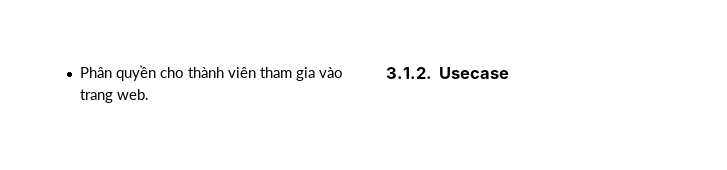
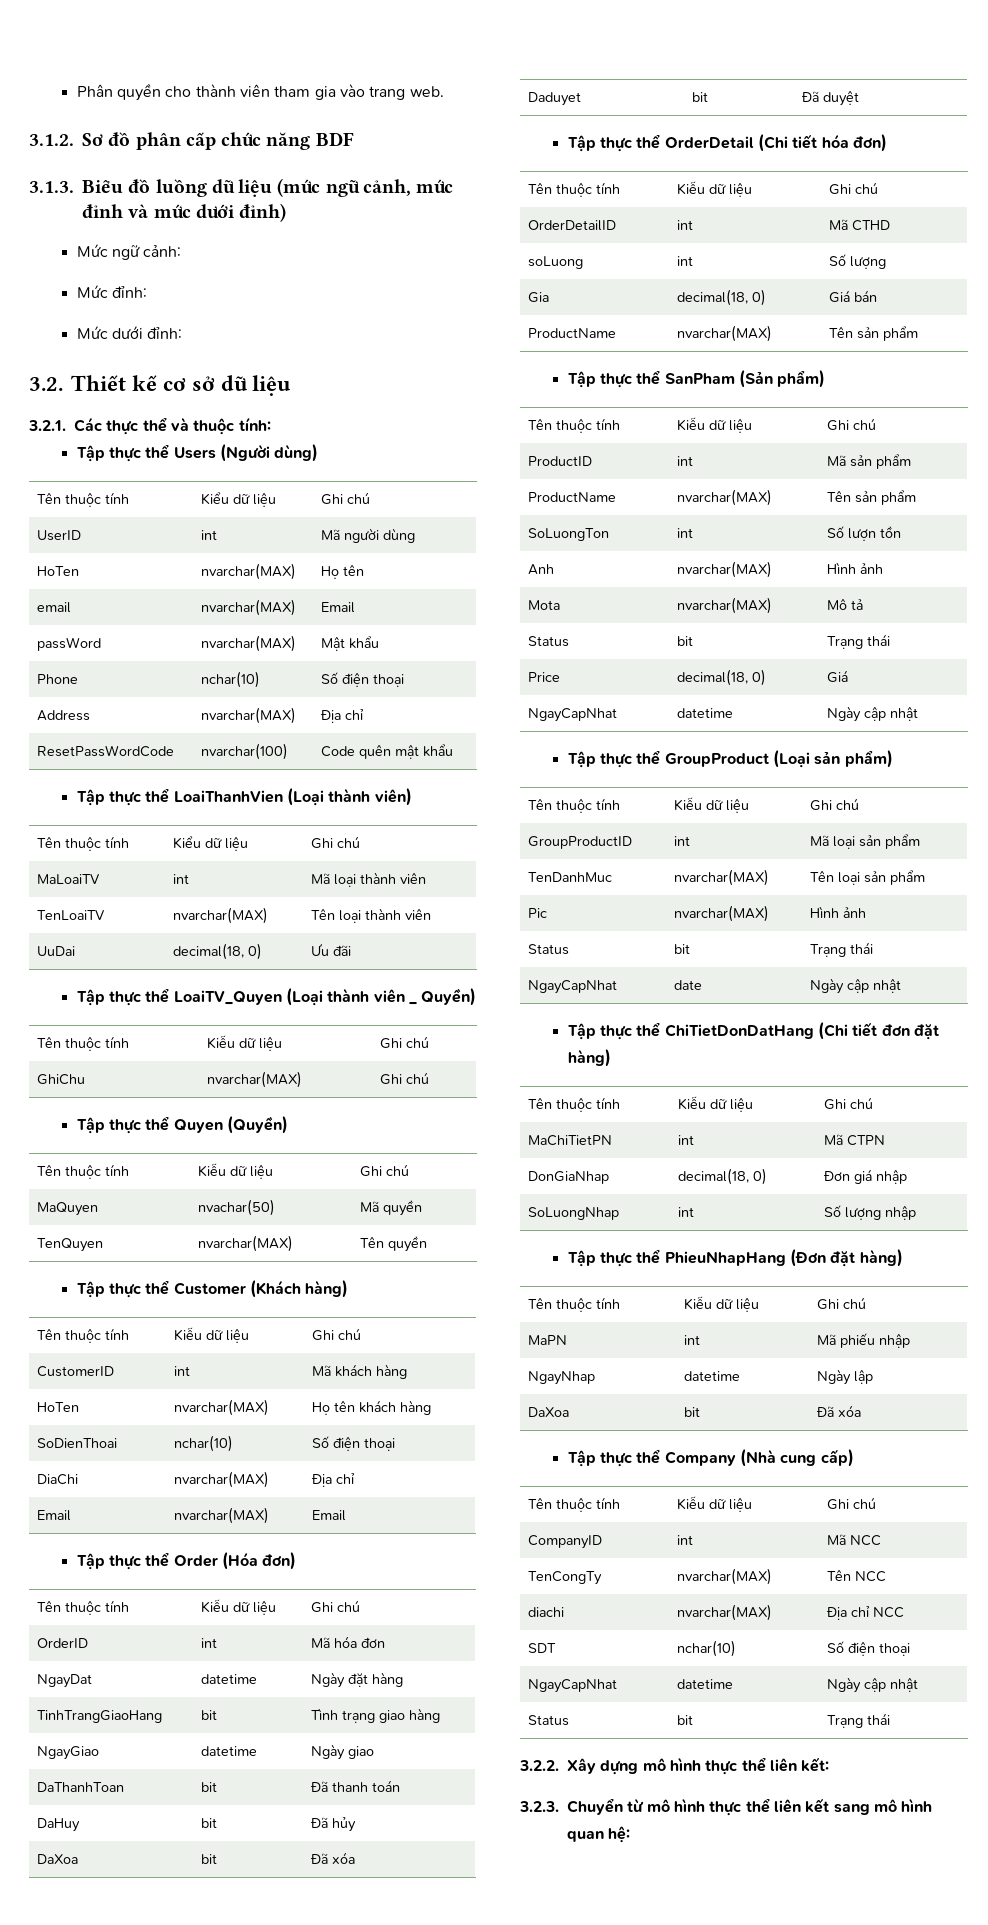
- 3.1.2. Usecase
+ 3.1.2. Sơ đồ phân cấp chức năng BDF
+ 3.1.3. Biểu đồ luồng dữ liệu (mức ngữ cảnh, mức đỉnh và mức dưới đỉnh)
+ Mức ngữ cảnh:
+ Mức đỉnh:
+ Mức dưới đỉnh:
+ 3.2. Thiết kế cơ sở dữ liệu
+ 3.2.1. Các thực thể và thuộc tính:
+ Tập thực thể Users (Người dùng)
+ Tên thuộc tính | Kiểu dữ liệu | Ghi chú
+ UserID | int | Mã người dùng
+ HoTen | nvarchar(MAX) | Họ tên
+ email | nvarchar(MAX) | Email
+ passWord | nvarchar(MAX) | Mật khẩu
+ Phone | nchar(10) | Số điện thoại
+ Address | nvarchar(MAX) | Địa chỉ
+ ResetPassWordCode | nvarchar(100) | Code quên mật khẩu
+ Tập thực thể LoaiThanhVien (Loại thành viên)
+ Tên thuộc tính | Kiểu dữ liệu | Ghi chú
+ MaLoaiTV | int | Mã loại thành viên
+ TenLoaiTV | nvarchar(MAX) | Tên loại thành viên
+ UuDai | decimal(18, 0) | Ưu đãi
+ Tập thực thể LoaiTV_Quyen (Loại thành viên _ Quyền)
+ Tên thuộc tính | Kiễu dữ liệu | Ghi chú
+ GhiChu | nvarchar(MAX) | Ghi chú
+ Tập thực thể Quyen (Quyền)
+ Tên thuộc tính | Kiễu dữ liệu | Ghi chú
+ MaQuyen | nvachar(50) | Mã quyền
+ TenQuyen | nvarchar(MAX) | Tên quyền
+ Tập thực thể Customer (Khách hàng)
+ Tên thuộc tính | Kiễu dữ liệu | Ghi chú
+ CustomerID | int | Mã khách hàng
+ HoTen | nvarchar(MAX) | Họ tên khách hàng
+ SoDienThoai | nchar(10) | Số điện thoại
+ DiaChi | nvarchar(MAX) | Địa chỉ
+ Email | nvarchar(MAX) | Email
+ Tập thực thể Order (Hóa đơn)
+ Tên thuộc tính | Kiễu dữ liệu | Ghi chú
+ OrderID | int | Mã hóa đơn
+ NgayDat | datetime | Ngày đặt hàng
+ TinhTrangGiaoHang | bit | Tình trạng giao hàng
+ NgayGiao | datetime | Ngày giao
+ DaThanhToan | bit | Đã thanh toán
+ DaHuy | bit | Đã hủy
+ DaXoa | bit | Đã xóa
+ Daduyet | bit | Đã duyệt
+ Tập thực thể OrderDetail (Chi tiết hóa đơn)
+ Tên thuộc tính | Kiễu dữ liệu | Ghi chú
+ OrderDetailID | int | Mã CTHD
+ soLuong | int | Số lượng
+ Gia | decimal(18, 0) | Giá bán
+ ProductName | nvarchar(MAX) | Tên sản phẩm
+ Tập thực thể SanPham (Sản phẩm)
+ Tên thuộc tính | Kiễu dữ liệu | Ghi chú
+ ProductID | int | Mã sản phẩm
+ ProductName | nvarchar(MAX) | Tên sản phẩm
+ SoLuongTon | int | Số lượn tồn
+ Anh | nvarchar(MAX) | Hình ảnh
+ Mota | nvarchar(MAX) | Mô tả
+ Status | bit | Trạng thái
+ Price | decimal(18, 0) | Giá
+ NgayCapNhat | datetime | Ngày cập nhật
+ Tập thực thể GroupProduct (Loại sản phẩm)
+ Tên thuộc tính | Kiễu dữ liệu | Ghi chú
+ GroupProductID | int | Mã loại sản phẩm
+ TenDanhMuc | nvarchar(MAX) | Tên loại sản phẩm
+ Pic | nvarchar(MAX) | Hình ảnh
+ Status | bit | Trạng thái
+ NgayCapNhat | date | Ngày cập nhật
+ Tập thực thể ChiTietDonDatHang (Chi tiết đơn đặt hàng)
+ Tên thuộc tính | Kiễu dữ liệu | Ghi chú
+ MaChiTietPN | int | Mã CTPN
+ DonGiaNhap | decimal(18, 0) | Đơn giá nhập
+ SoLuongNhap | int | Số lượng nhập
+ Tập thực thể PhieuNhapHang (Đơn đặt hàng)
+ Tên thuộc tính | Kiễu dữ liệu | Ghi chú
+ MaPN | int | Mã phiếu nhập
+ NgayNhap | datetime | Ngày lập
+ DaXoa | bit | Đã xóa
+ Tập thực thể Company (Nhà cung cấp)
+ Tên thuộc tính | Kiễu dữ liệu | Ghi chú
+ CompanyID | int | Mã NCC
+ TenCongTy | nvarchar(MAX) | Tên NCC
+ diachi | nvarchar(MAX) | Địa chỉ NCC
+ SDT | nchar(10) | Số điện thoại
+ NgayCapNhat | datetime | Ngày cập nhật
+ Status | bit | Trạng thái
+ 3.2.2. Xây dựng mô hình thực thể liên kết:
+ 3.2.3. Chuyển từ mô hình thực thể liên kết sang mô hình quan hệ:

